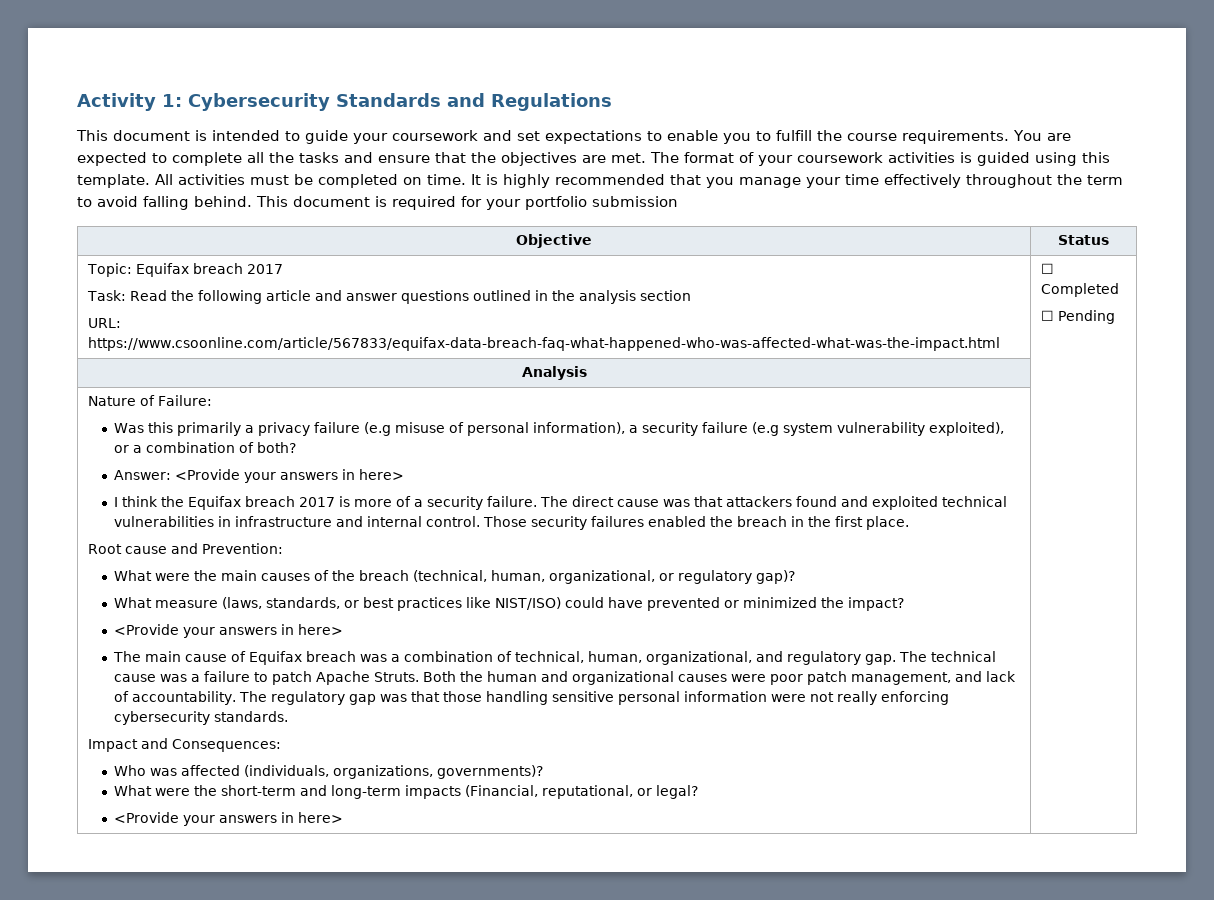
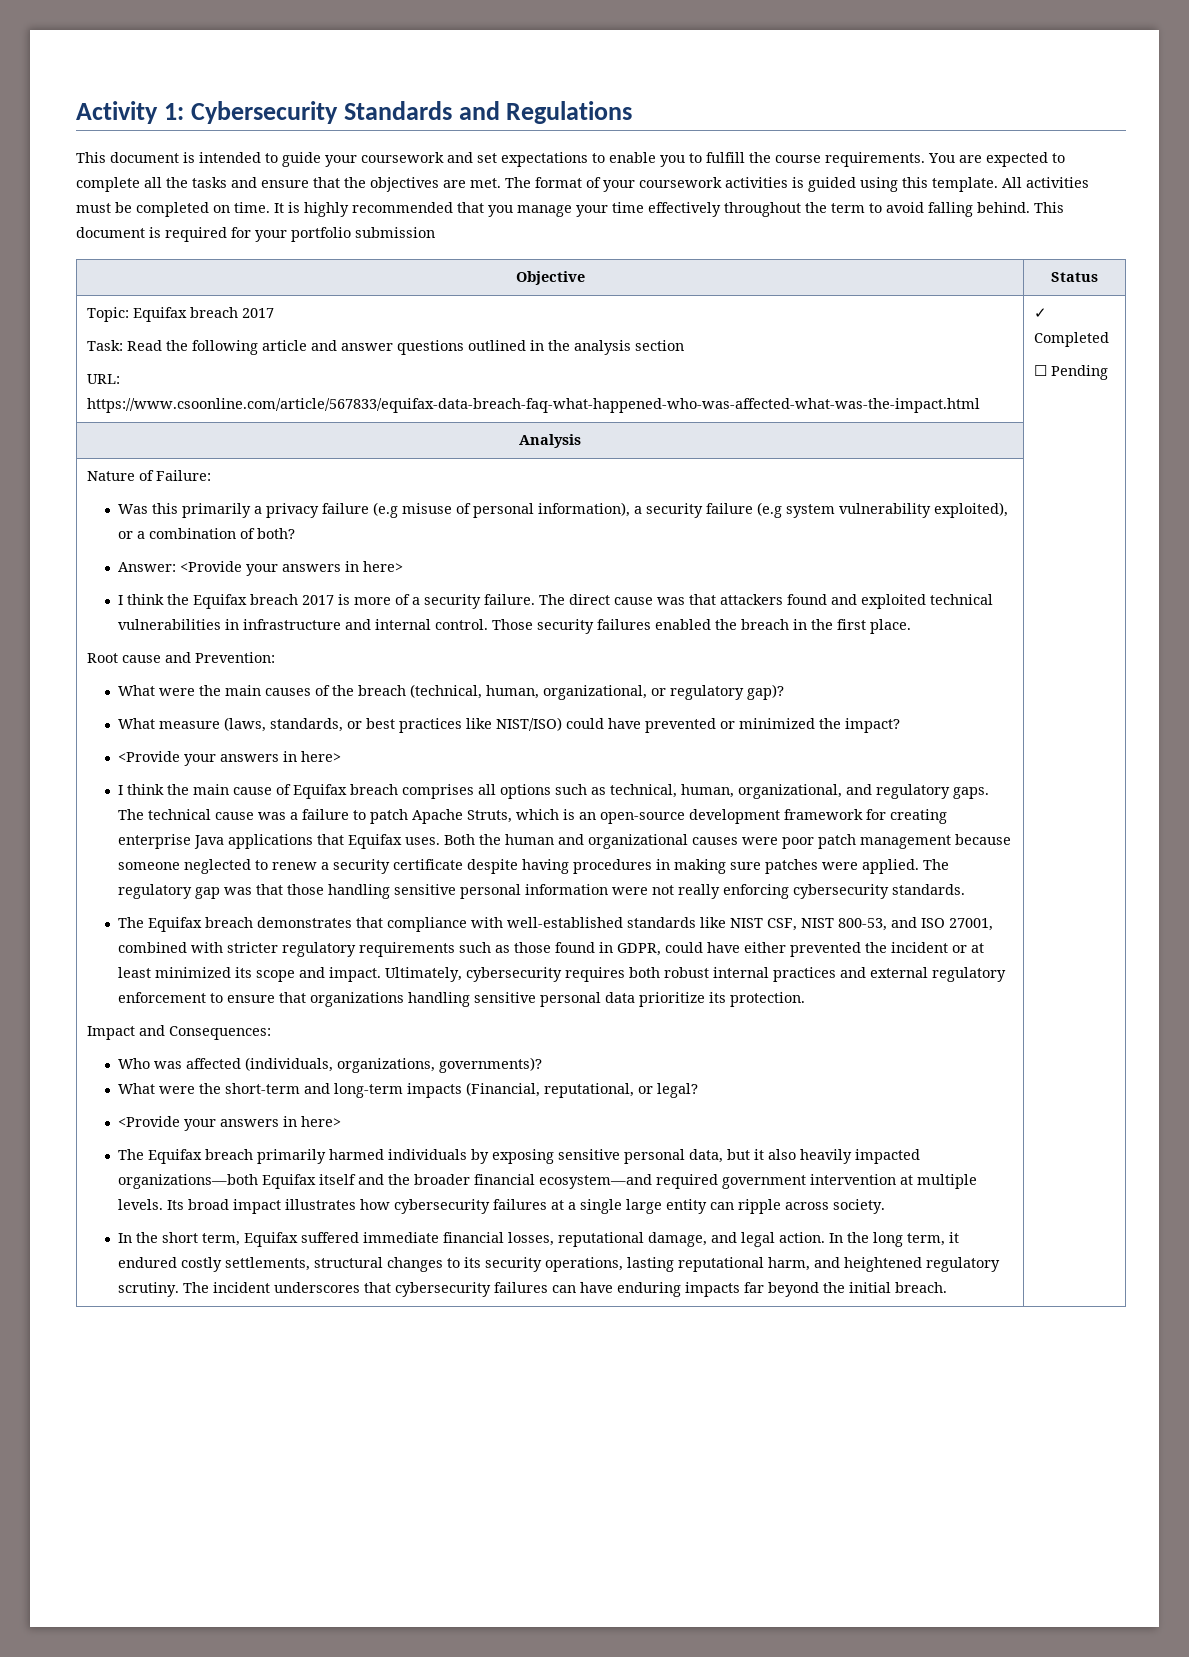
  Topic: Equifax breach 2017
  Task: Read the following article and answer questions outlined in the analysis section
- URL: https://www.csoonline.com/article/567833/equifax-data-breach-faq-what-happened-who-was-affected-what-was-the-impact.html | ☐ Completed
+ URL: https://www.csoonline.com/article/567833/equifax-data-breach-faq-what-happened-who-was-affected-what-was-the-impact.html | ✓ Completed
- The main cause of Equifax breach was a combination of technical, human, organizational, and regulatory gap.
+ I think the main cause of Equifax breach comprises all options such as technical, human, organizational, and regulatory gaps.
- The technical cause was a failure to patch Apache Struts.
+ The technical cause was a failure to patch Apache Struts, which is an open-source development framework for creating enterprise Java applications that Equifax uses.
- Both the human and organizational causes were poor patch management, and lack of accountability.
+ Both the human and organizational causes were poor patch management because someone neglected to renew a security certificate despite having procedures in making sure patches were applied.
+ The Equifax breach demonstrates that compliance with well-established standards like NIST CSF, NIST 800-53, and ISO 27001, combined with stricter regulatory requirements such as those found in GDPR, could have either prevented the incident or at least minimized its scope and impact. Ultimately, cybersecurity requires both robust internal practices and external regulatory enforcement to ensure that organizations handling sensitive personal data prioritize its protection.
+ The Equifax breach primarily harmed individuals by exposing sensitive personal data, but it also heavily impacted organizations—both Equifax itself and the broader financial ecosystem—and required government intervention at multiple levels. Its broad impact illustrates how cybersecurity failures at a single large entity can ripple across society.
+ In the short term, Equifax suffered immediate financial losses, reputational damage, and legal action. In the long term, it endured costly settlements, structural changes to its security operations, lasting reputational harm, and heightened regulatory scrutiny. The incident underscores that cybersecurity failures can have enduring impacts far beyond the initial breach.

